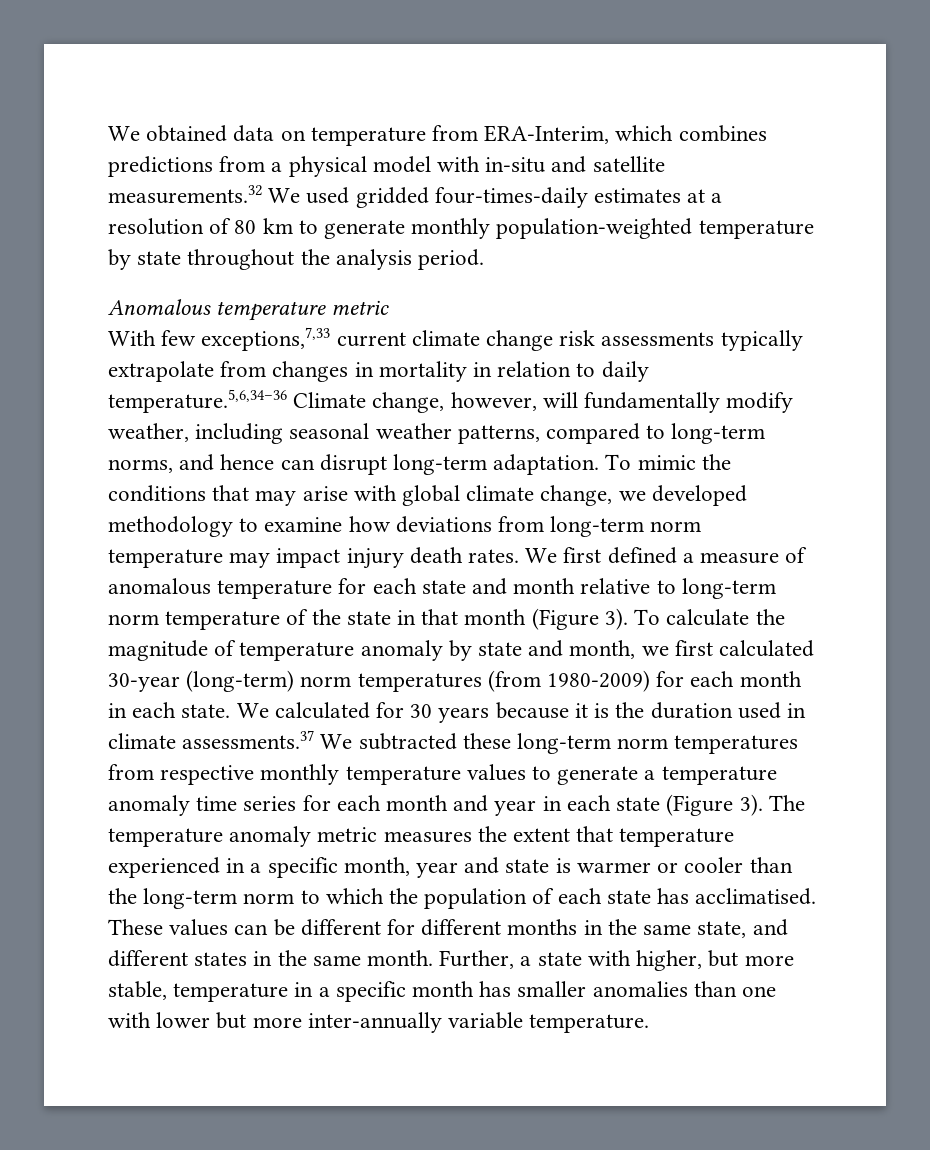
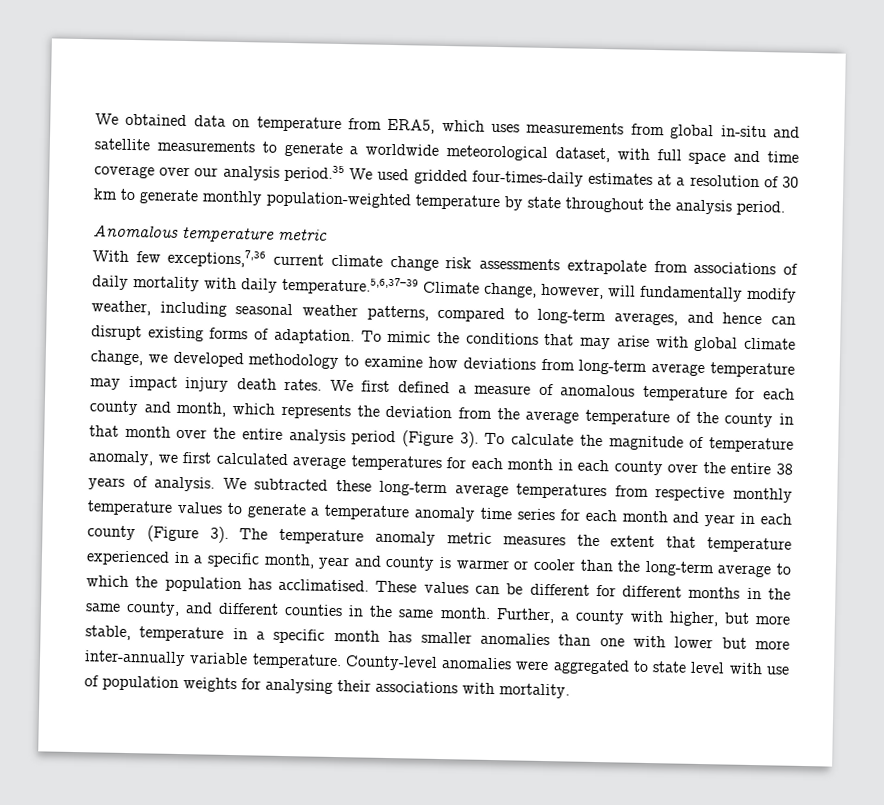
- We obtained data on temperature from ERA-Interim, which combines predictions from a physical model with in-situ and satellite measurements.32 We used gridded four-times-daily estimates at a resolution of 80 km to generate monthly population-weighted temperature by state throughout the analysis period.
+ We obtained data on temperature from ERA5, which uses measurements from global in-situ and satellite measurements to generate a worldwide meteorological dataset, with full space and time coverage over our analysis period.35 We used gridded four-times-daily estimates at a resolution of 30 km to generate monthly population-weighted temperature by state throughout the analysis period.
- With few exceptions,7,33 current climate change risk assessments typically extrapolate from changes in mortality in relation to daily temperature.5,6,34–36 Climate change, however, will fundamentally modify weather, including seasonal weather patterns, compared to long-term norms, and hence can disrupt long-term adaptation.
+ With few exceptions,7,36 current climate change risk assessments extrapolate from associations of daily mortality with daily temperature.5,6,37–39 Climate change, however, will fundamentally modify weather, including seasonal weather patterns, compared to long-term averages, and hence can disrupt existing forms of adaptation.
- To mimic the conditions that may arise with global climate change, we developed methodology to examine how deviations from long-term norm temperature may impact injury death rates.
+ To mimic the conditions that may arise with global climate change, we developed methodology to examine how deviations from long-term average temperature may impact injury death rates.
- We first defined a measure of anomalous temperature for each state and month relative to long-term norm temperature of the state in that month (Figure 3).
+ We first defined a measure of anomalous temperature for each county and month, which represents the deviation from the average temperature of the county in that month over the entire analysis period (Figure 3).
- To calculate the magnitude of temperature anomaly by state and month, we first calculated 30-year (long-term) norm temperatures (from 1980-2009) for each month in each state. We calculated for 30 years because it is the duration used in climate assessments.37 We subtracted these long-term norm temperatures from respective monthly temperature values to generate a temperature anomaly time series for each month and year in each state (Figure 3).
+ To calculate the magnitude of temperature anomaly, we first calculated average temperatures for each month in each county over the entire 38 years of analysis. We subtracted these long-term average temperatures from respective monthly temperature values to generate a temperature anomaly time series for each month and year in each county (Figure 3).
- The temperature anomaly metric measures the extent that temperature experienced in a specific month, year and state is warmer or cooler than the long-term norm to which the population of each state has acclimatised.
+ The temperature anomaly metric measures the extent that temperature experienced in a specific month, year and county is warmer or cooler than the long-term average to which the population has acclimatised.
- These values can be different for different months in the same state, and different states in the same month.
+ These values can be different for different months in the same county, and different counties in the same month.
- Further, a state with higher, but more stable, temperature in a specific month has smaller anomalies than one with lower but more inter-annually variable temperature.
+ Further, a county with higher, but more stable, temperature in a specific month has smaller anomalies than one with lower but more inter-annually variable temperature.
+ County-level anomalies were aggregated to state level with use of population weights for analysing their associations with mortality.

